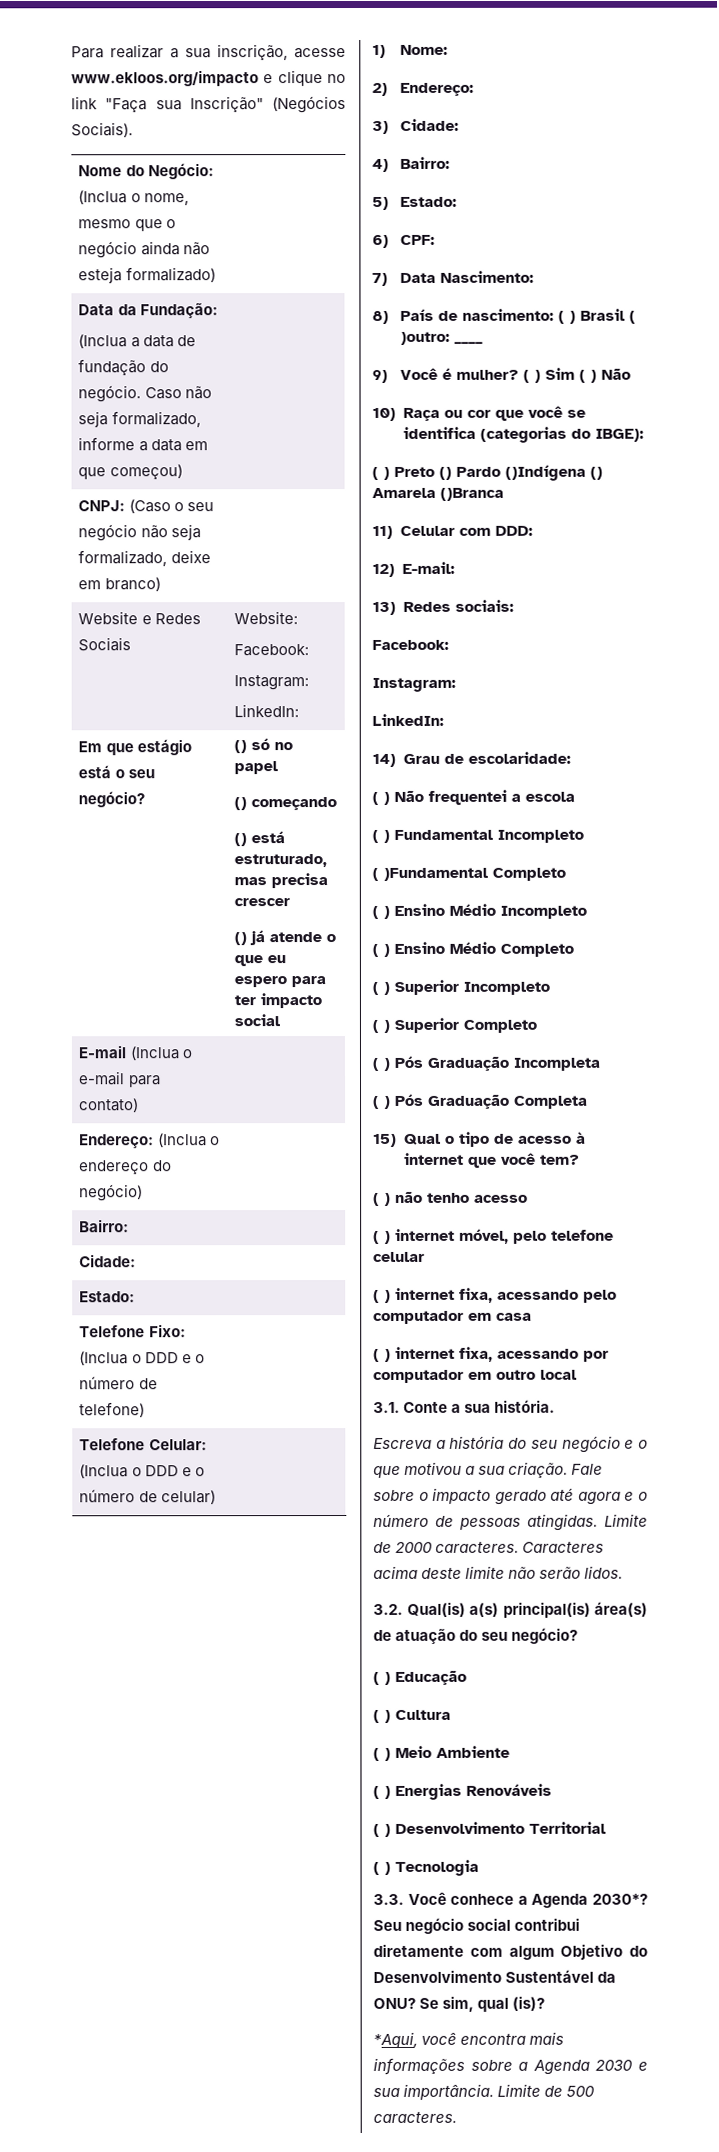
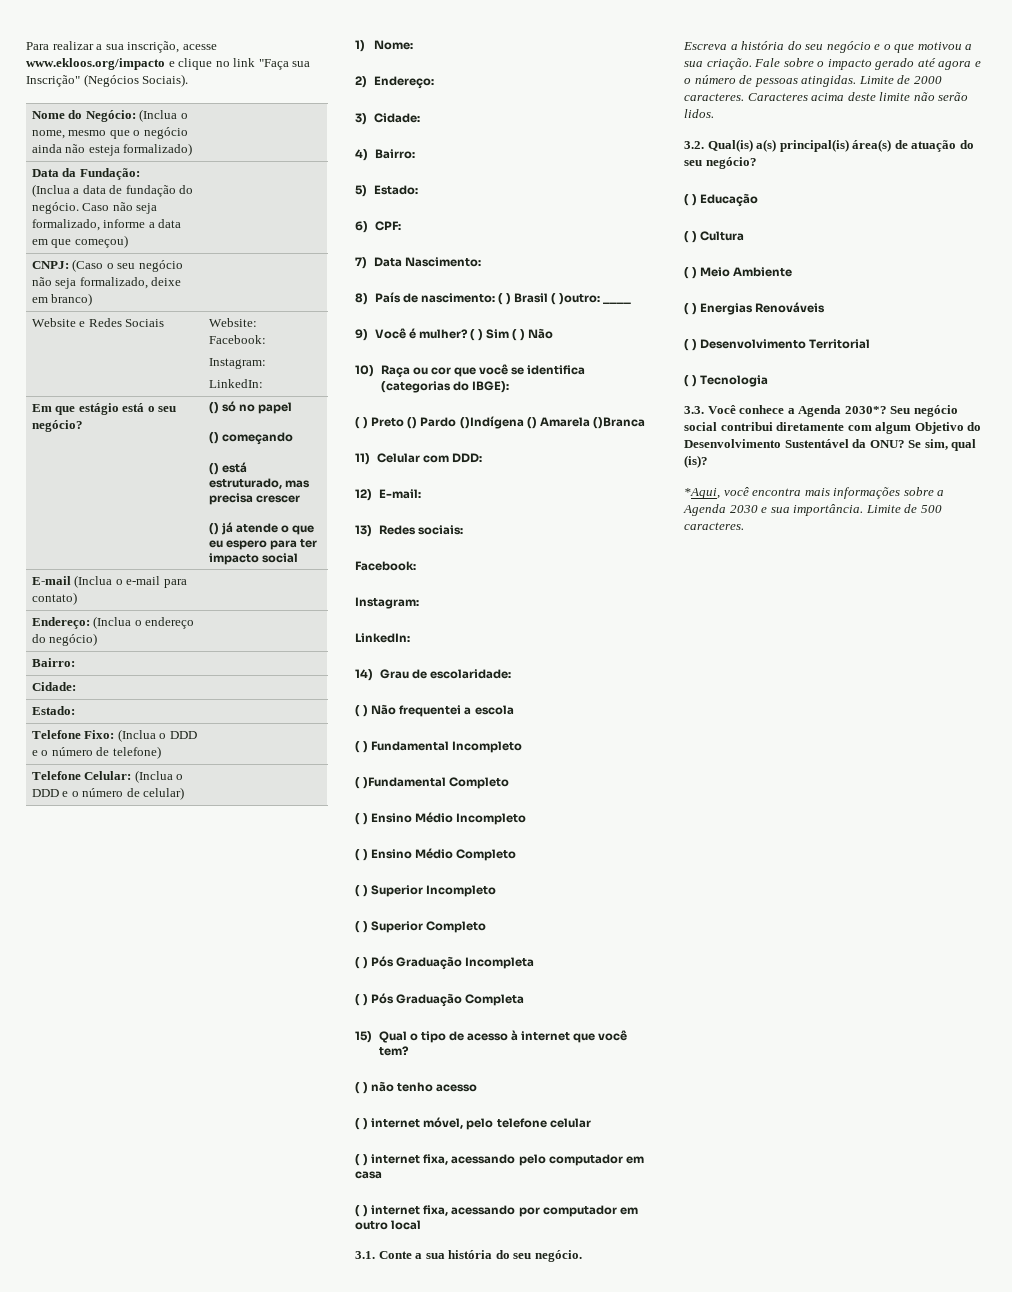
- 3.1. Conte a sua história.
+ 3.1. Conte a sua história do seu negócio.

